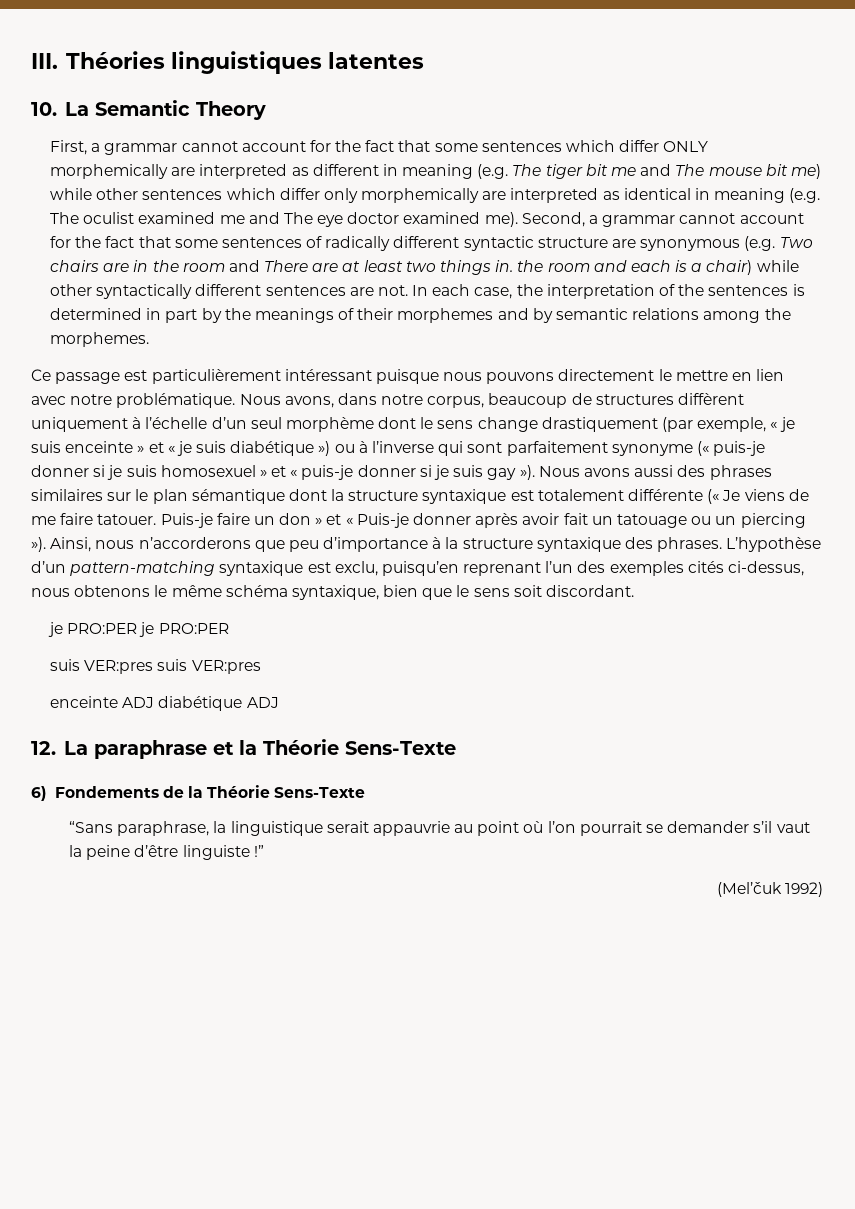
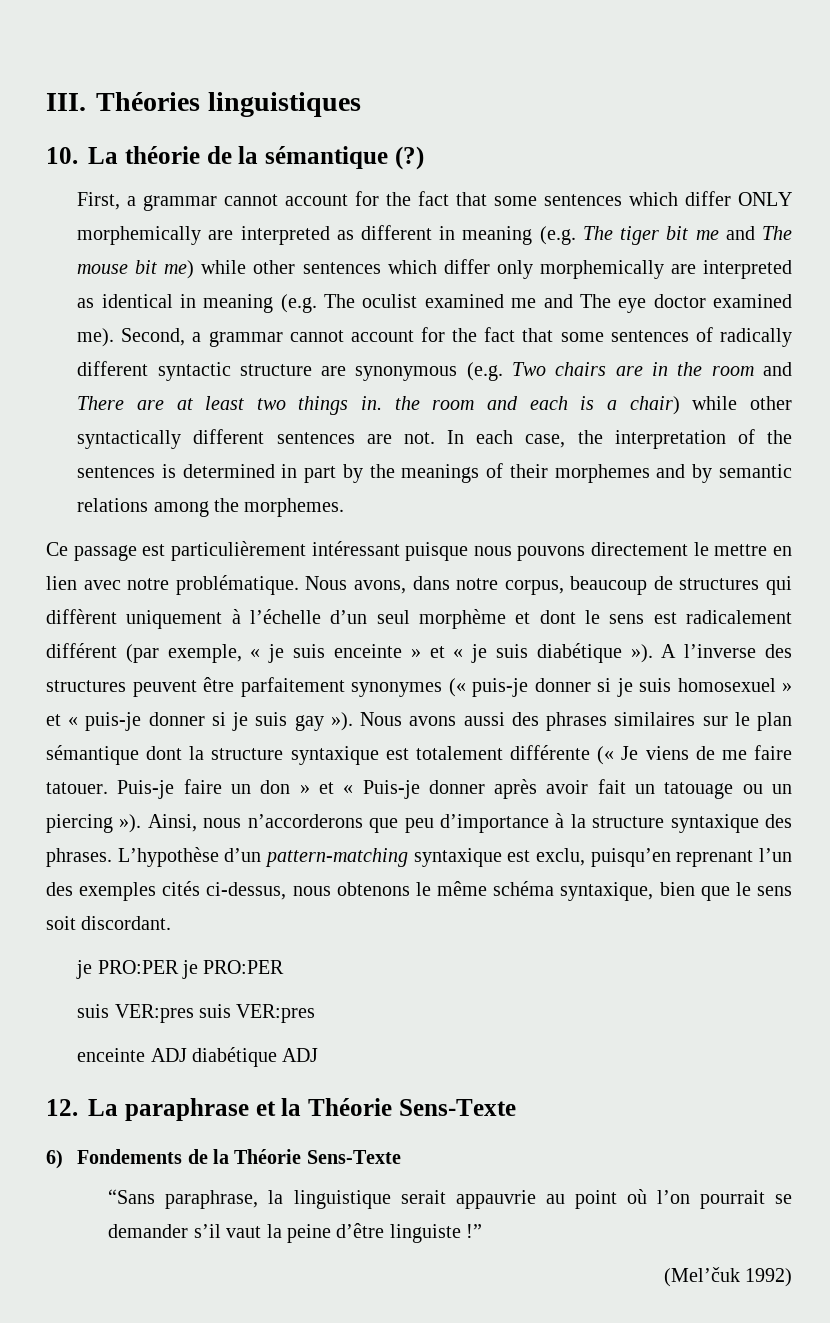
- III. Théories linguistiques latentes
+ III. Théories linguistiques
- 10. La Semantic Theory
+ 10. La théorie de la sémantique (?)
- Nous avons, dans notre corpus, beaucoup de structures diffèrent uniquement à l’échelle d’un seul morphème dont le sens change drastiquement (par exemple, « je suis enceinte » et « je suis diabétique ») ou à l’inverse qui sont parfaitement synonyme (« puis-je donner si je suis homosexuel » et « puis-je donner si je suis gay »).
+ Nous avons, dans notre corpus, beaucoup de structures qui diffèrent uniquement à l’échelle d’un seul morphème et dont le sens est radicalement différent (par exemple, « je suis enceinte » et « je suis diabétique »). A l’inverse des structures peuvent être parfaitement synonymes (« puis-je donner si je suis homosexuel » et « puis-je donner si je suis gay »).

